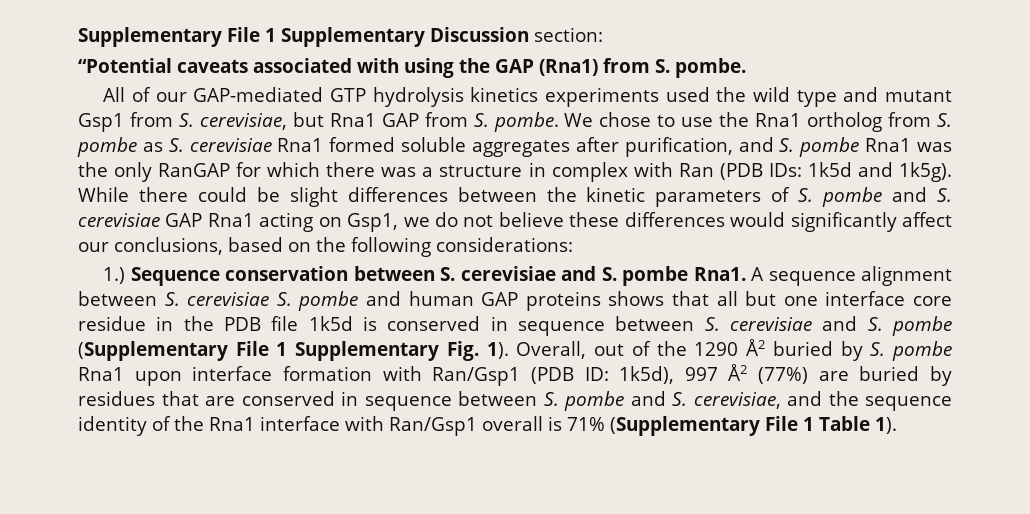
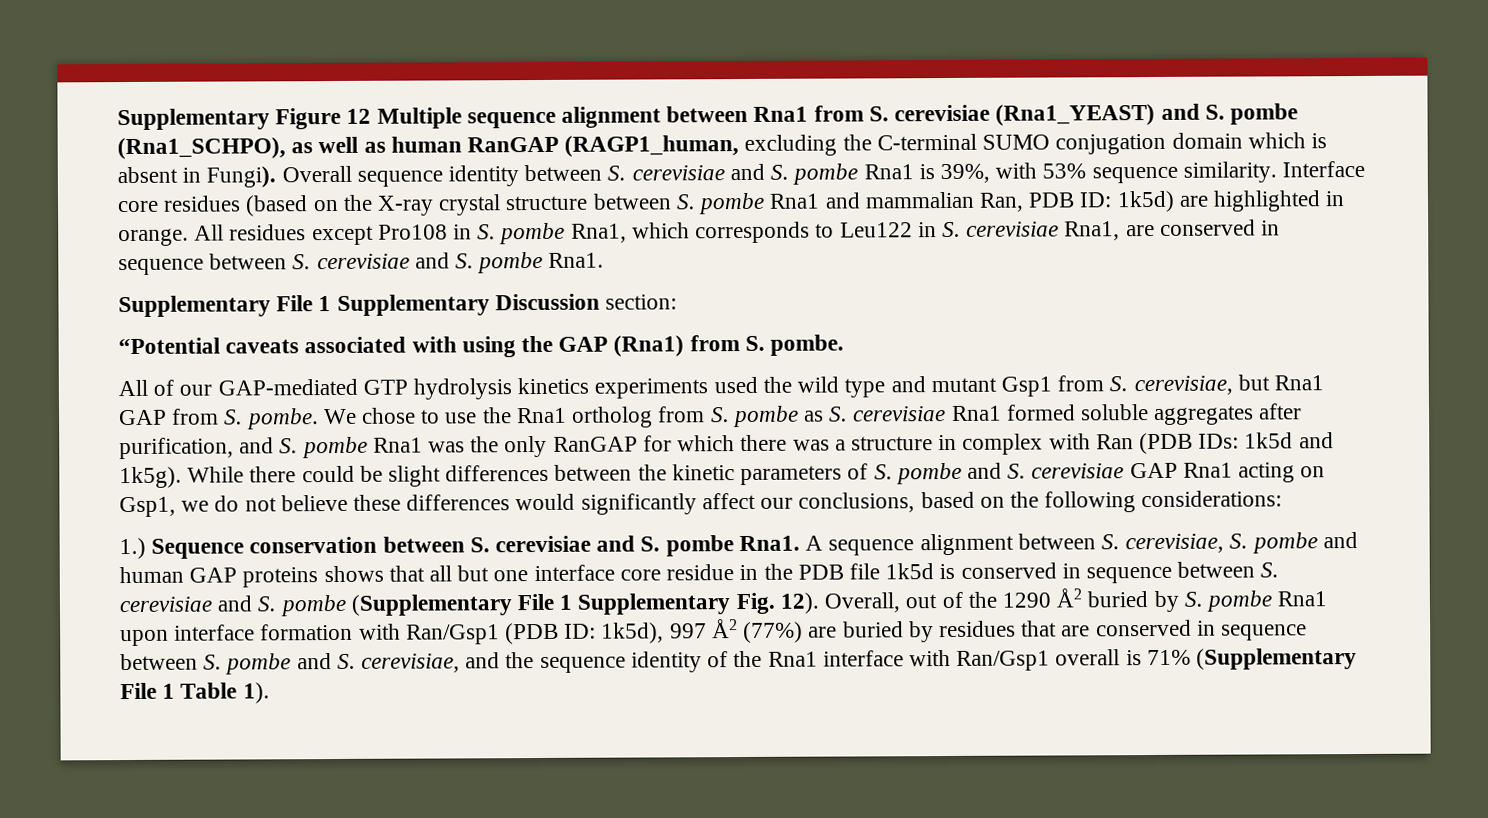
+ Supplementary Figure 12 Multiple sequence alignment between Rna1 from S. cerevisiae (Rna1_YEAST) and S. pombe (Rna1_SCHPO), as well as human RanGAP (RAGP1_human, excluding the C-terminal SUMO conjugation domain which is absent in Fungi). Overall sequence identity between S. cerevisiae and S. pombe Rna1 is 39%, with 53% sequence similarity. Interface core residues (based on the X-ray crystal structure between S. pombe Rna1 and mammalian Ran, PDB ID: 1k5d) are highlighted in orange. All residues except Pro108 in S. pombe Rna1, which corresponds to Leu122 in S. cerevisiae Rna1, are conserved in sequence between S. cerevisiae and S. pombe Rna1.
- A sequence alignment between S. cerevisiae S. pombe and human GAP proteins shows that all but one interface core residue in the PDB file 1k5d is conserved in sequence between S. cerevisiae and S. pombe (Supplementary File 1 Supplementary Fig. 1).
+ A sequence alignment between S. cerevisiae, S. pombe and human GAP proteins shows that all but one interface core residue in the PDB file 1k5d is conserved in sequence between S. cerevisiae and S. pombe (Supplementary File 1 Supplementary Fig. 12).

